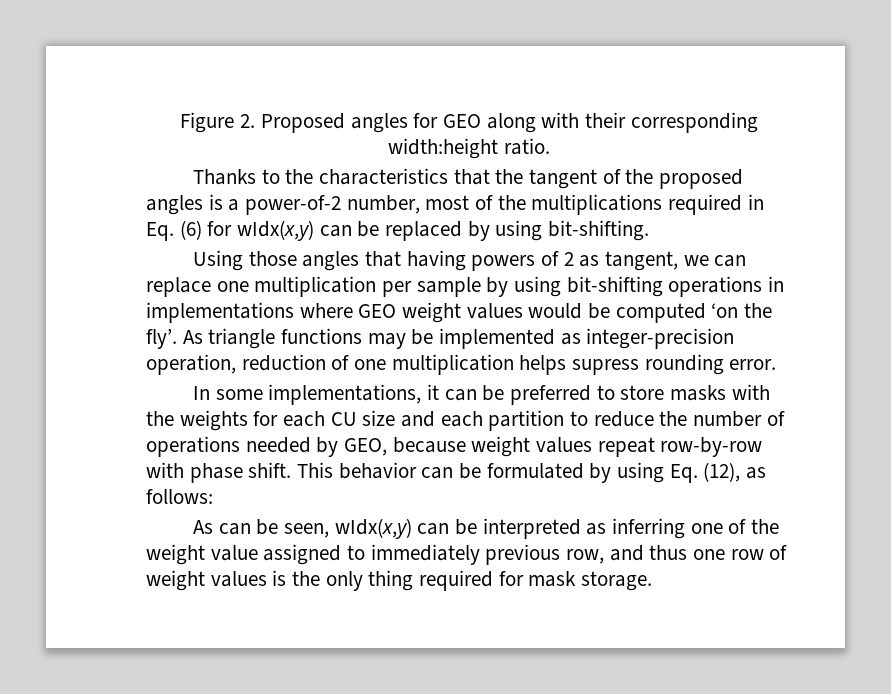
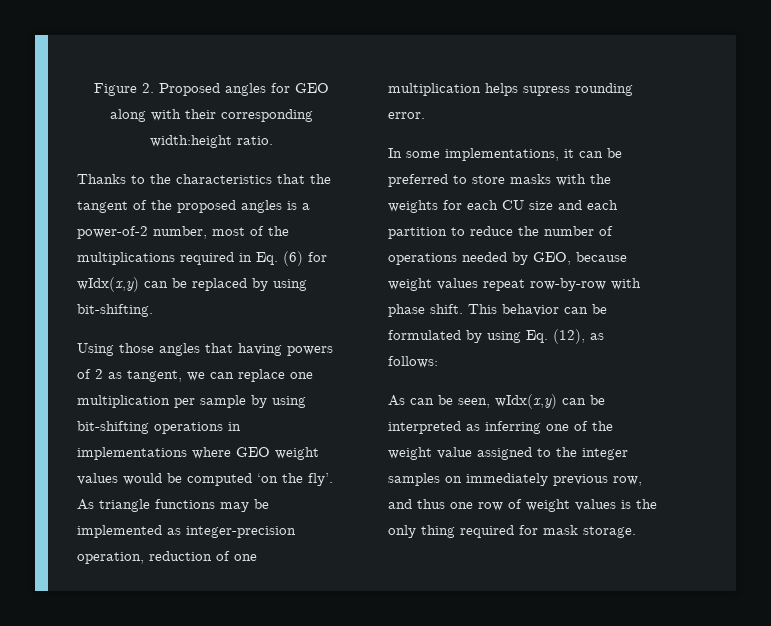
- As can be seen, wIdx(x,y) can be interpreted as inferring one of the weight value assigned to immediately previous row, and thus one row of weight values is the only thing required for mask storage.
+ As can be seen, wIdx(x,y) can be interpreted as inferring one of the weight value assigned to the integer samples on immediately previous row, and thus one row of weight values is the only thing required for mask storage.

